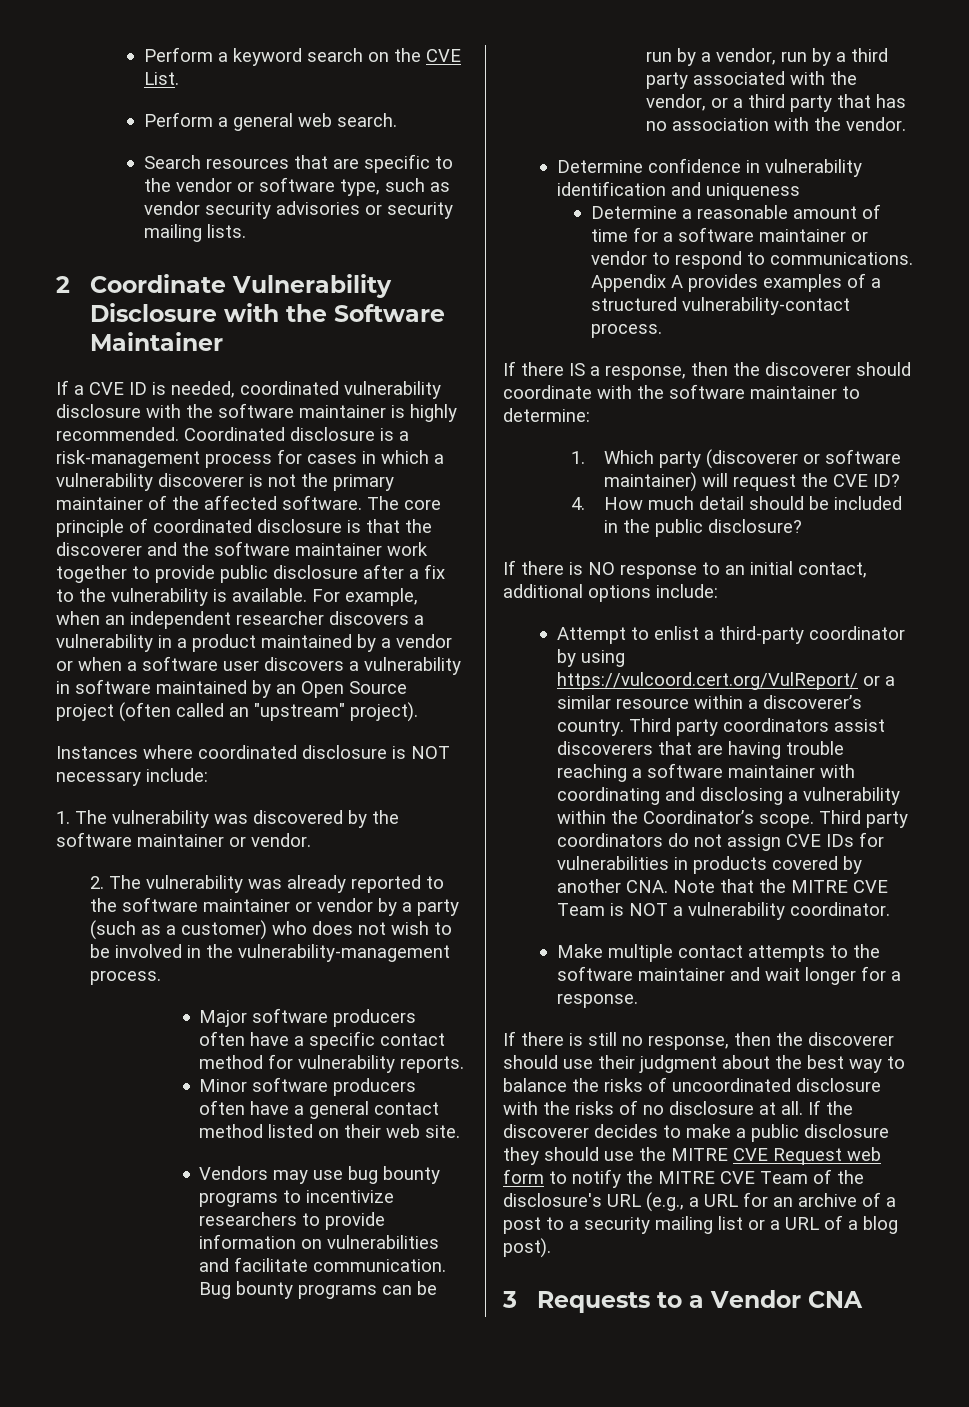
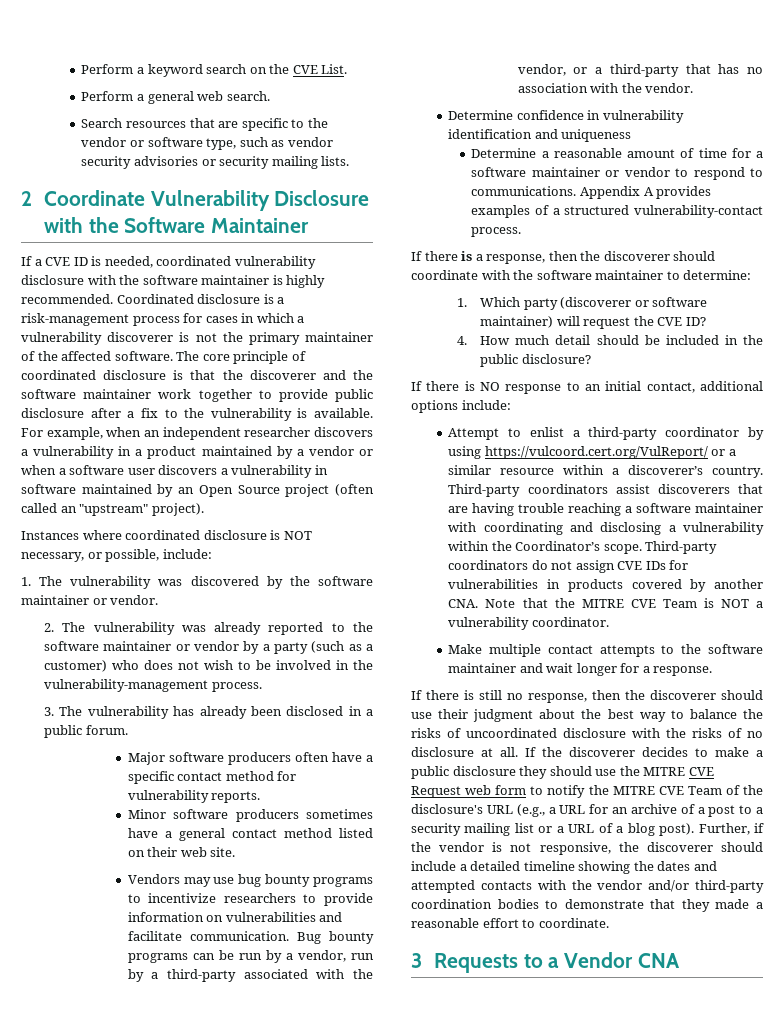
- Instances where coordinated disclosure is NOT necessary include:
+ Instances where coordinated disclosure is NOT necessary, or possible, include:
+ 3. The vulnerability has already been disclosed in a public forum.
- Minor software producers often have a general contact method listed on their web site.
+ Minor software producers sometimes have a general contact method listed on their web site.
- Bug bounty programs can be run by a vendor, run by a third party associated with the vendor, or a third party that has no association with the vendor.
+ Bug bounty programs can be run by a vendor, run by a third-party associated with the vendor, or a third-party that has no association with the vendor.
- If there IS a response, then the discoverer should coordinate with the software maintainer to determine:
+ If there is a response, then the discoverer should coordinate with the software maintainer to determine:
- Third party coordinators assist discoverers that are having trouble reaching a software maintainer with coordinating and disclosing a vulnerability within the Coordinator’s scope.
+ Third-party coordinators assist discoverers that are having trouble reaching a software maintainer with coordinating and disclosing a vulnerability within the Coordinator’s scope.
- Third party coordinators do not assign CVE IDs for vulnerabilities in products covered by another CNA. Note that the MITRE CVE Team is NOT a vulnerability coordinator.
+ Third-party coordinators do not assign CVE IDs for vulnerabilities in products covered by another CNA. Note that the MITRE CVE Team is NOT a vulnerability coordinator.
+ Further, if the vendor is not responsive, the discoverer should include a detailed timeline showing the dates and attempted contacts with the vendor and/or third-party coordination bodies to demonstrate that they made a reasonable effort to coordinate.

